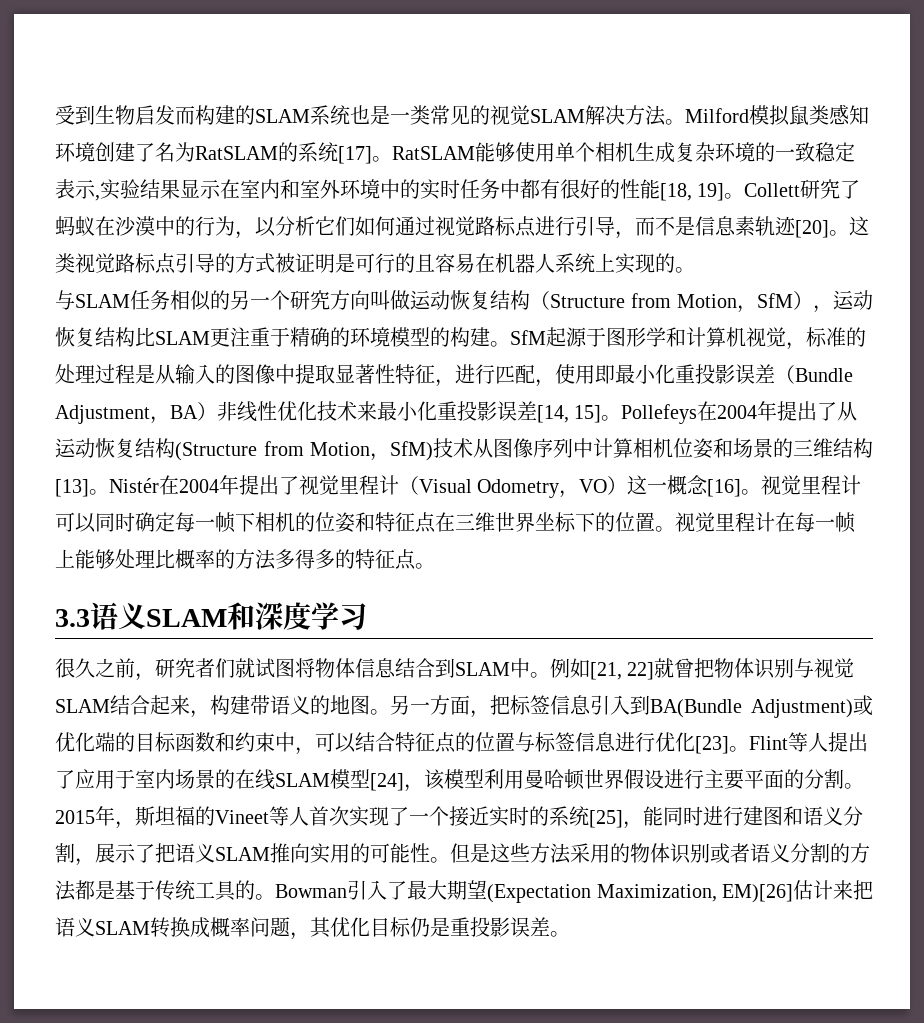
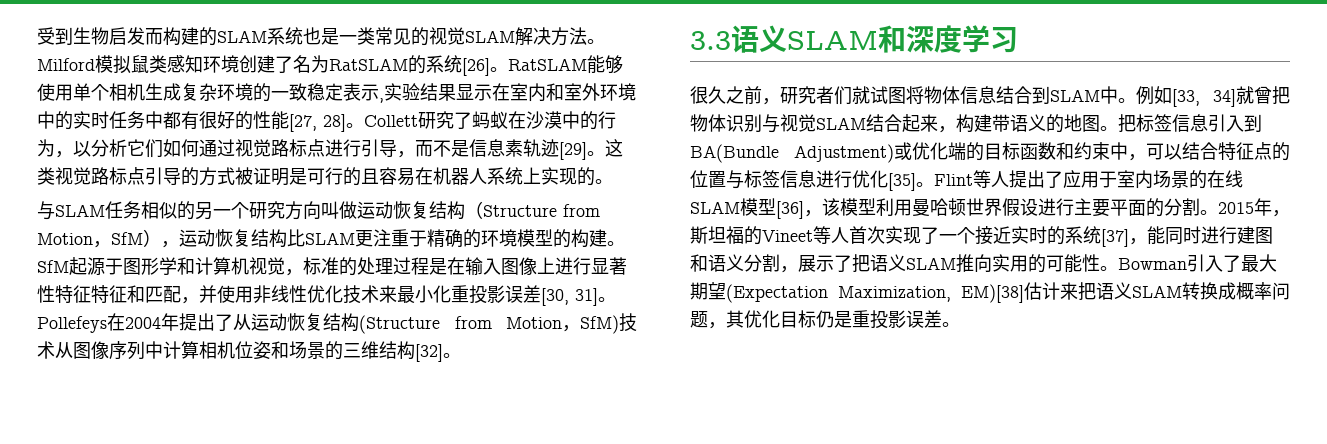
- Milford模拟鼠类感知环境创建了名为RatSLAM的系统[17]。
+ Milford模拟鼠类感知环境创建了名为RatSLAM的系统[26]。
- RatSLAM能够使用单个相机生成复杂环境的一致稳定表示,实验结果显示在室内和室外环境中的实时任务中都有很好的性能[18, 19]。
+ RatSLAM能够使用单个相机生成复杂环境的一致稳定表示,实验结果显示在室内和室外环境中的实时任务中都有很好的性能[27, 28]。
- Collett研究了蚂蚁在沙漠中的行为，以分析它们如何通过视觉路标点进行引导，而不是信息素轨迹[20]。
+ Collett研究了蚂蚁在沙漠中的行为，以分析它们如何通过视觉路标点进行引导，而不是信息素轨迹[29]。
- SfM起源于图形学和计算机视觉，标准的处理过程是从输入的图像中提取显著性特征，进行匹配，使用即最小化重投影误差（Bundle Adjustment，BA）非线性优化技术来最小化重投影误差[14, 15]。
+ SfM起源于图形学和计算机视觉，标准的处理过程是在输入图像上进行显著性特征特征和匹配，并使用非线性优化技术来最小化重投影误差[30, 31]。
- Pollefeys在2004年提出了从运动恢复结构(Structure from Motion，SfM)技术从图像序列中计算相机位姿和场景的三维结构[13]。Nistér在2004年提出了视觉里程计（Visual Odometry，VO）这一概念[16]。视觉里程计可以同时确定每一帧下相机的位姿和特征点在三维世界坐标下的位置。视觉里程计在每一帧上能够处理比概率的方法多得多的特征点。
+ Pollefeys在2004年提出了从运动恢复结构(Structure from Motion，SfM)技术从图像序列中计算相机位姿和场景的三维结构[32]。
- 例如[21, 22]就曾把物体识别与视觉SLAM结合起来，构建带语义的地图。
+ 例如[33, 34]就曾把物体识别与视觉SLAM结合起来，构建带语义的地图。
- 另一方面，把标签信息引入到BA(Bundle Adjustment)或优化端的目标函数和约束中，可以结合特征点的位置与标签信息进行优化[23]。
+ 把标签信息引入到BA(Bundle Adjustment)或优化端的目标函数和约束中，可以结合特征点的位置与标签信息进行优化[35]。
- Flint等人提出了应用于室内场景的在线SLAM模型[24]，该模型利用曼哈顿世界假设进行主要平面的分割。
+ Flint等人提出了应用于室内场景的在线SLAM模型[36]，该模型利用曼哈顿世界假设进行主要平面的分割。
- 2015年，斯坦福的Vineet等人首次实现了一个接近实时的系统[25]，能同时进行建图和语义分割，展示了把语义SLAM推向实用的可能性。
+ 2015年，斯坦福的Vineet等人首次实现了一个接近实时的系统[37]，能同时进行建图和语义分割，展示了把语义SLAM推向实用的可能性。
- 但是这些方法采用的物体识别或者语义分割的方法都是基于传统工具的。
- Bowman引入了最大期望(Expectation Maximization, EM)[26]估计来把语义SLAM转换成概率问题，其优化目标仍是重投影误差。
+ Bowman引入了最大期望(Expectation Maximization, EM)[38]估计来把语义SLAM转换成概率问题，其优化目标仍是重投影误差。

